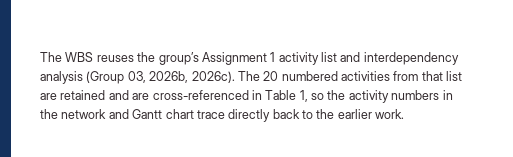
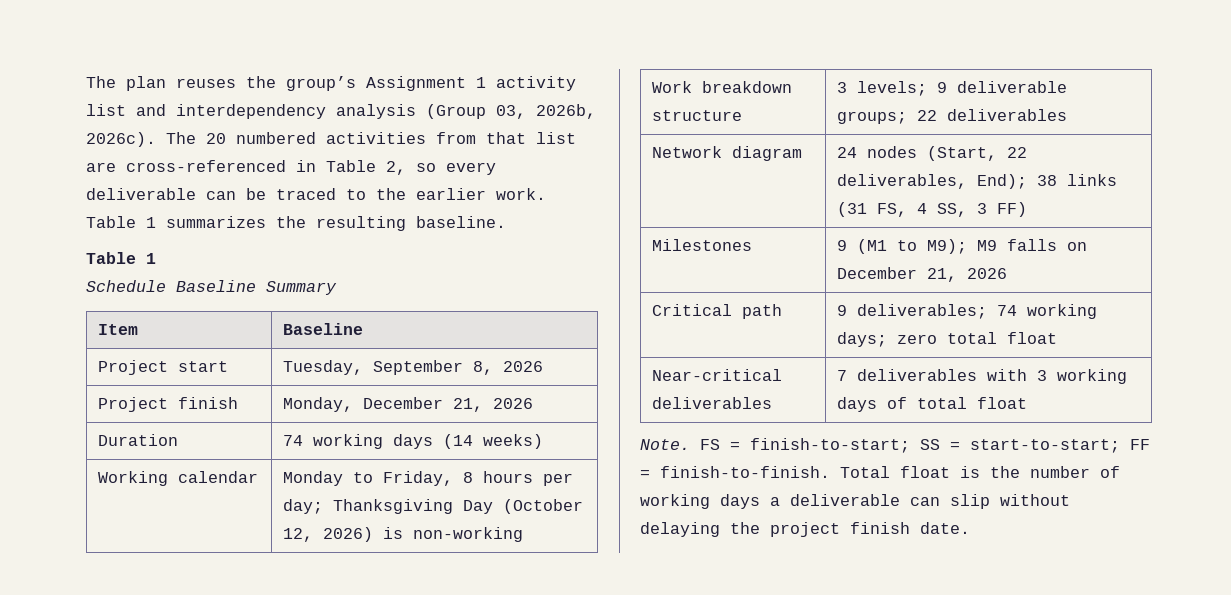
- The WBS reuses the group’s Assignment 1 activity list and interdependency analysis (Group 03, 2026b, 2026c).
+ The plan reuses the group’s Assignment 1 activity list and interdependency analysis (Group 03, 2026b, 2026c).
- The 20 numbered activities from that list are retained and are cross-referenced in Table 1, so the activity numbers in the network and Gantt chart trace directly back to the earlier work.
+ The 20 numbered activities from that list are cross-referenced in Table 2, so every deliverable can be traced to the earlier work. Table 1 summarizes the resulting baseline.
+ Table 1
+ Schedule Baseline Summary
+ Item | Baseline
+ Project start | Tuesday, September 8, 2026
+ Project finish | Monday, December 21, 2026
+ Duration | 74 working days (14 weeks)
+ Working calendar | Monday to Friday, 8 hours per day; Thanksgiving Day (October 12, 2026) is non-working
+ Work breakdown structure | 3 levels; 9 deliverable groups; 22 deliverables
+ Network diagram | 24 nodes (Start, 22 deliverables, End); 38 links (31 FS, 4 SS, 3 FF)
+ Milestones | 9 (M1 to M9); M9 falls on December 21, 2026
+ Critical path | 9 deliverables; 74 working days; zero total float
+ Near-critical deliverables | 7 deliverables with 3 working days of total float
+ Note. FS = finish-to-start; SS = start-to-start; FF = finish-to-finish. Total float is the number of working days a deliverable can slip without delaying the project finish date.

